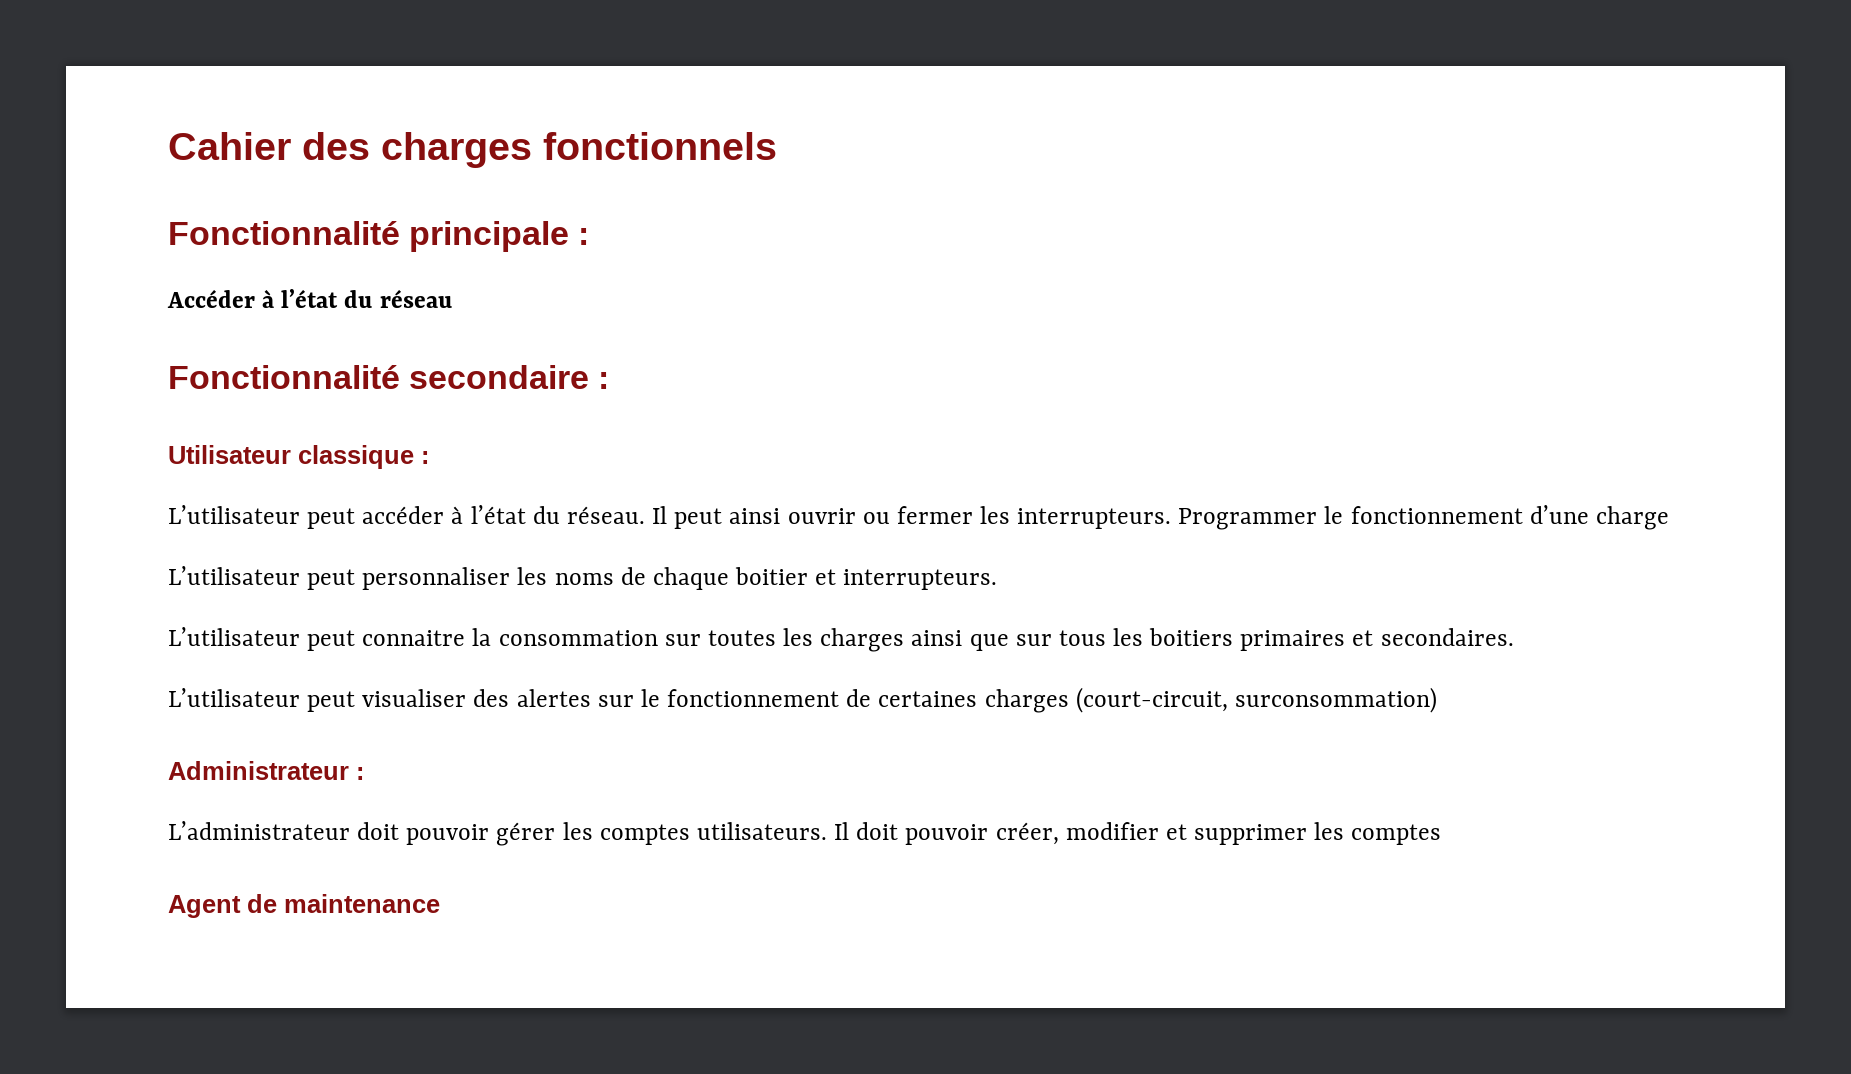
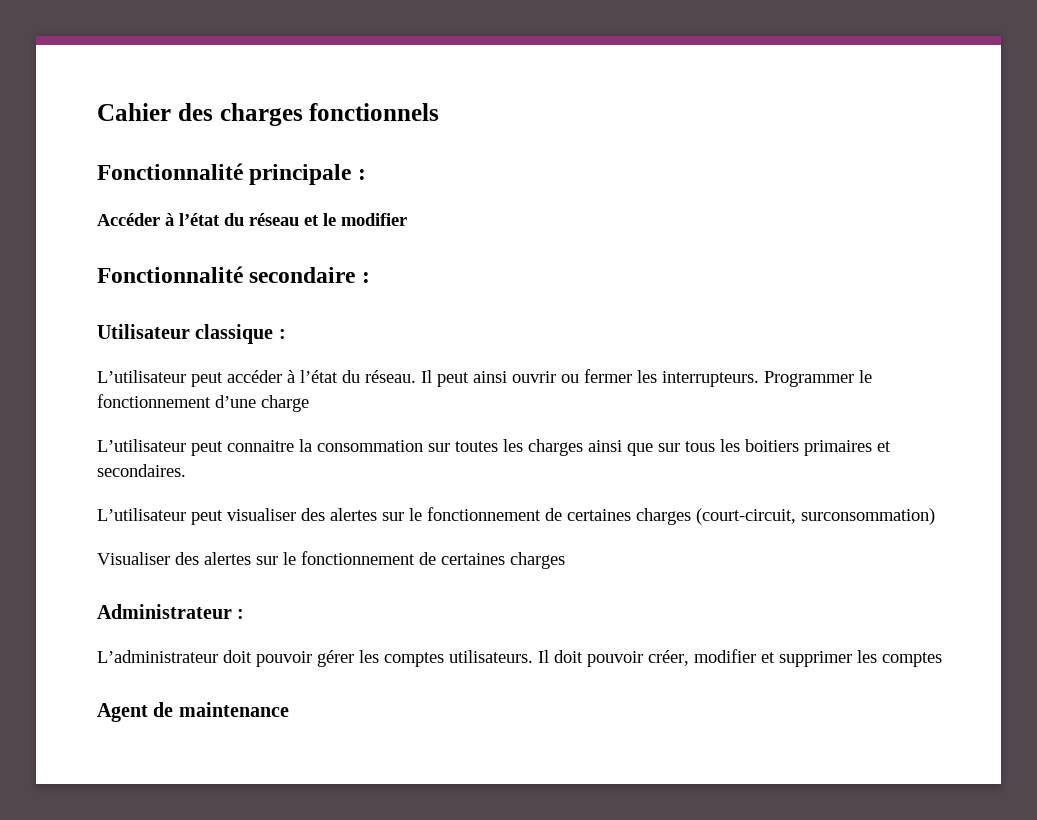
- Accéder à l’état du réseau
+ Accéder à l’état du réseau et le modifier
- L’utilisateur peut personnaliser les noms de chaque boitier et interrupteurs.
+ Visualiser des alertes sur le fonctionnement de certaines charges

